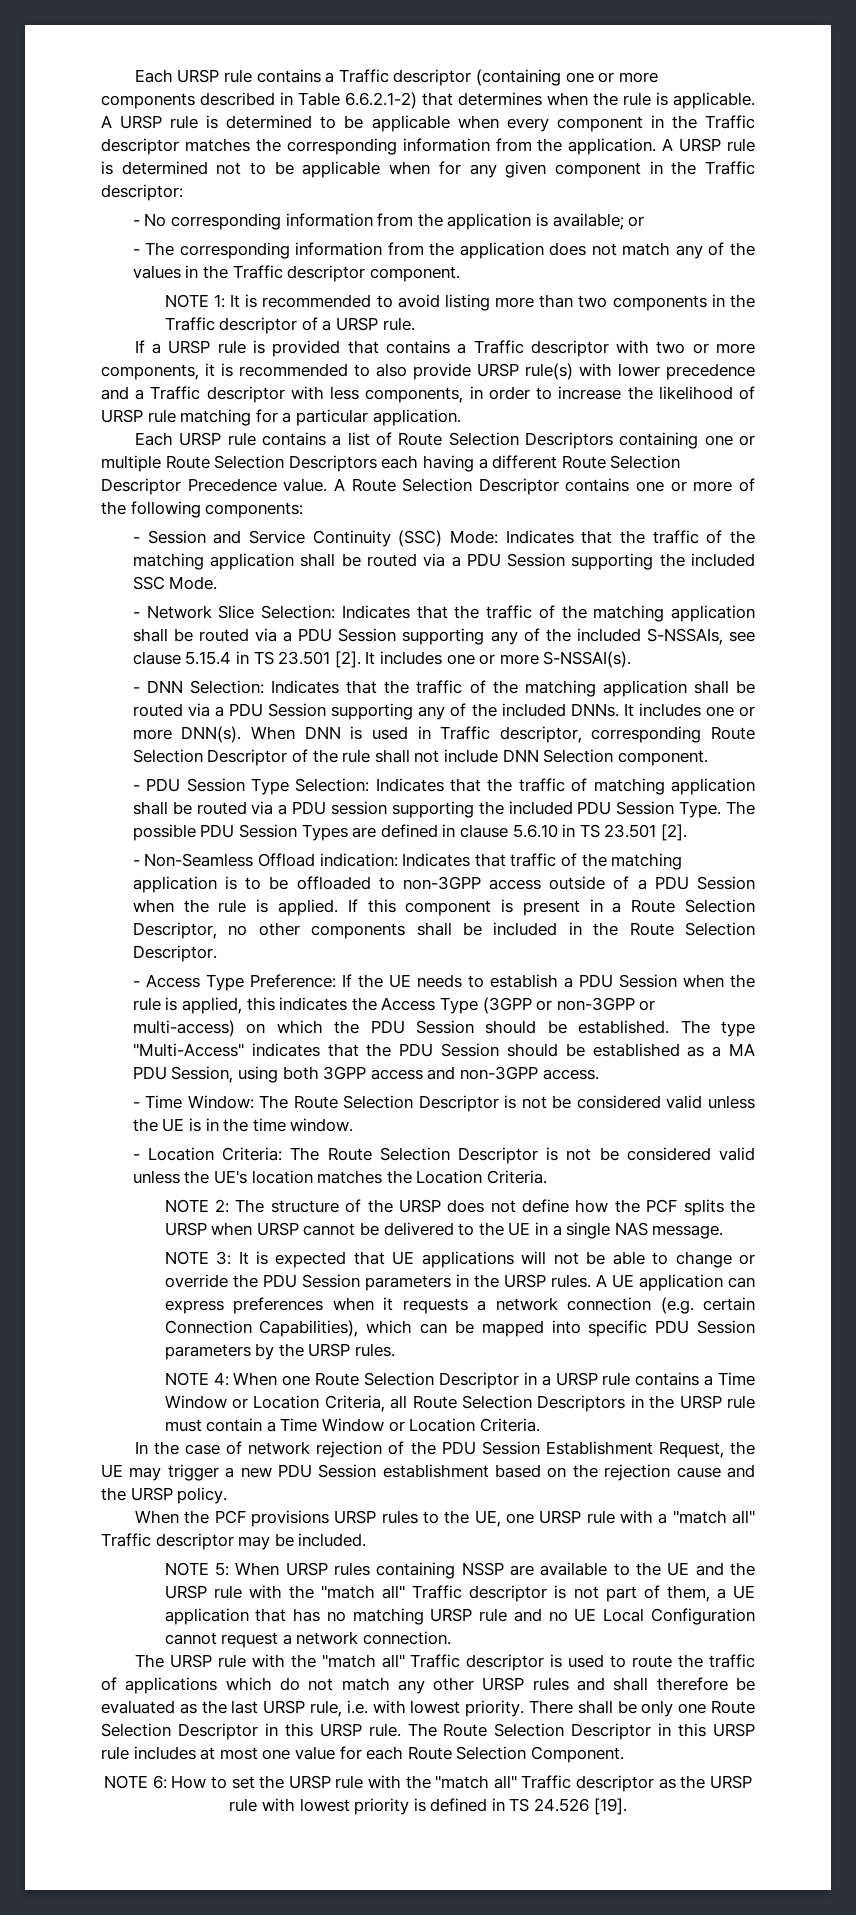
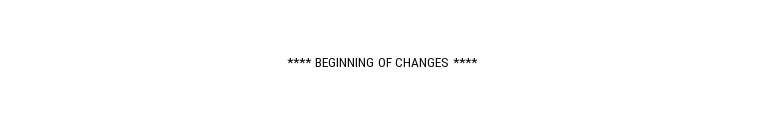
- Each URSP rule contains a Traffic descriptor (containing one or more components described in Table 6.6.2.1-2) that determines when the rule is applicable. A URSP rule is determined to be applicable when every component in the Traffic descriptor matches the corresponding information from the application. A URSP rule is determined not to be applicable when for any given component in the Traffic descriptor:
- - No corresponding information from the application is available; or
- - The corresponding information from the application does not match any of the values in the Traffic descriptor component.
- NOTE 1: It is recommended to avoid listing more than two components in the Traffic descriptor of a URSP rule.
- If a URSP rule is provided that contains a Traffic descriptor with two or more components, it is recommended to also provide URSP rule(s) with lower precedence and a Traffic descriptor with less components, in order to increase the likelihood of URSP rule matching for a particular application.
- Each URSP rule contains a list of Route Selection Descriptors containing one or multiple Route Selection Descriptors each having a different Route Selection Descriptor Precedence value. A Route Selection Descriptor contains one or more of the following components:
- - Session and Service Continuity (SSC) Mode: Indicates that the traffic of the matching application shall be routed via a PDU Session supporting the included SSC Mode.
- - Network Slice Selection: Indicates that the traffic of the matching application shall be routed via a PDU Session supporting any of the included S-NSSAIs, see clause 5.15.4 in TS 23.501 [2]. It includes one or more S-NSSAI(s).
- - DNN Selection: Indicates that the traffic of the matching application shall be routed via a PDU Session supporting any of the included DNNs. It includes one or more DNN(s). When DNN is used in Traffic descriptor, corresponding Route Selection Descriptor of the rule shall not include DNN Selection component.
- - PDU Session Type Selection: Indicates that the traffic of matching application shall be routed via a PDU session supporting the included PDU Session Type. The possible PDU Session Types are defined in clause 5.6.10 in TS 23.501 [2].
- - Non-Seamless Offload indication: Indicates that traffic of the matching application is to be offloaded to non-3GPP access outside of a PDU Session when the rule is applied. If this component is present in a Route Selection Descriptor, no other components shall be included in the Route Selection Descriptor.
- - Access Type Preference: If the UE needs to establish a PDU Session when the rule is applied, this indicates the Access Type (3GPP or non-3GPP or multi-access) on which the PDU Session should be established. The type "Multi-Access" indicates that the PDU Session should be established as a MA PDU Session, using both 3GPP access and non-3GPP access.
- - Time Window: The Route Selection Descriptor is not be considered valid unless the UE is in the time window.
- - Location Criteria: The Route Selection Descriptor is not be considered valid unless the UE's location matches the Location Criteria.
- NOTE 2: The structure of the URSP does not define how the PCF splits the URSP when URSP cannot be delivered to the UE in a single NAS message.
- NOTE 3: It is expected that UE applications will not be able to change or override the PDU Session parameters in the URSP rules. A UE application can express preferences when it requests a network connection (e.g. certain Connection Capabilities), which can be mapped into specific PDU Session parameters by the URSP rules.
- NOTE 4: When one Route Selection Descriptor in a URSP rule contains a Time Window or Location Criteria, all Route Selection Descriptors in the URSP rule must contain a Time Window or Location Criteria.
- In the case of network rejection of the PDU Session Establishment Request, the UE may trigger a new PDU Session establishment based on the rejection cause and the URSP policy.
- When the PCF provisions URSP rules to the UE, one URSP rule with a "match all" Traffic descriptor may be included.
- NOTE 5: When URSP rules containing NSSP are available to the UE and the URSP rule with the "match all" Traffic descriptor is not part of them, a UE application that has no matching URSP rule and no UE Local Configuration cannot request a network connection.
- The URSP rule with the "match all" Traffic descriptor is used to route the traffic of applications which do not match any other URSP rules and shall therefore be evaluated as the last URSP rule, i.e. with lowest priority. There shall be only one Route Selection Descriptor in this URSP rule. The Route Selection Descriptor in this URSP rule includes at most one value for each Route Selection Component.
- NOTE 6: How to set the URSP rule with the "match all" Traffic descriptor as the URSP rule with lowest priority is defined in TS 24.526 [19].
+ **** BEGINNING OF CHANGES ****

